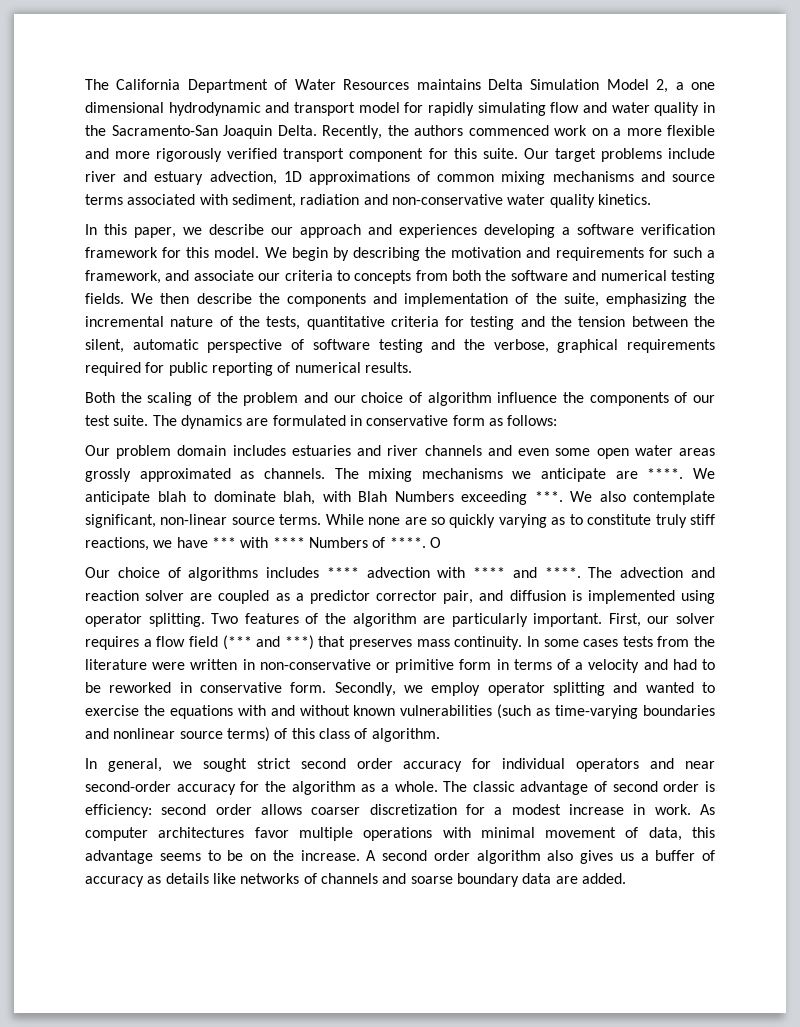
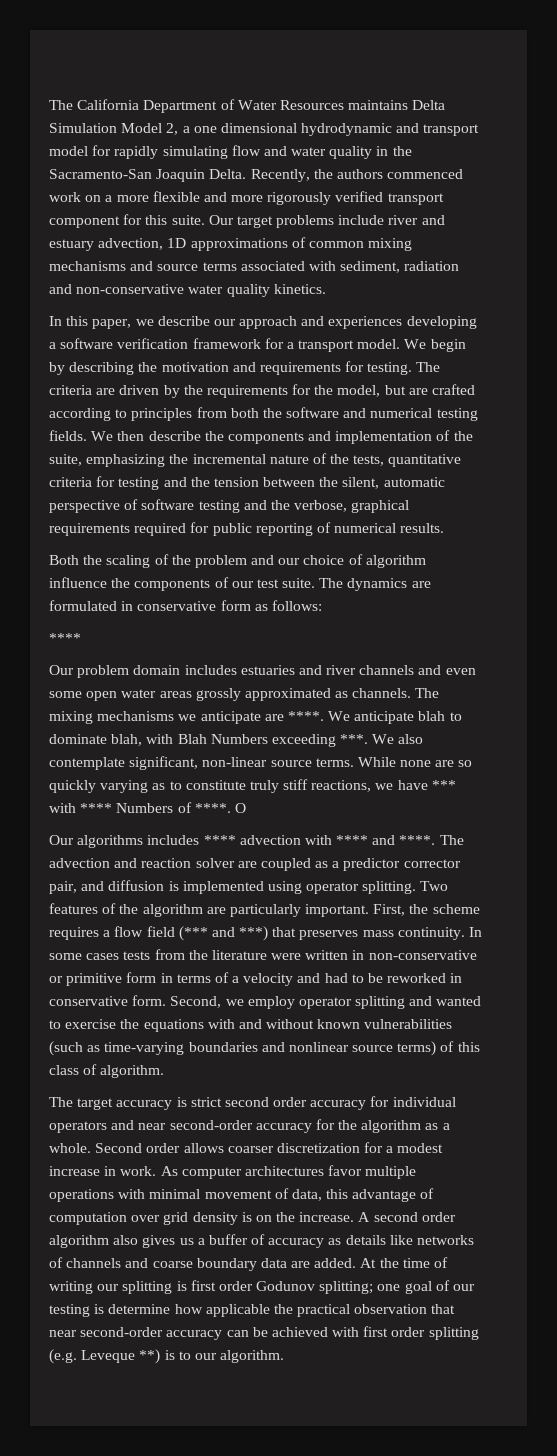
- In this paper, we describe our approach and experiences developing a software verification framework for this model.
+ In this paper, we describe our approach and experiences developing a software verification framework for a transport model.
- We begin by describing the motivation and requirements for such a framework, and associate our criteria to concepts from both the software and numerical testing fields.
+ We begin by describing the motivation and requirements for testing. The criteria are driven by the requirements for the model, but are crafted according to principles from both the software and numerical testing fields.
  The dynamics are formulated in conservative form as follows:
+ ****
- Our choice of algorithms includes **** advection with **** and ****.
+ Our algorithms includes **** advection with **** and ****.
- First, our solver requires a flow field (*** and ***) that preserves mass continuity.
+ First, the scheme requires a flow field (*** and ***) that preserves mass continuity.
- Secondly, we employ operator splitting and wanted to exercise the equations with and without known vulnerabilities (such as time-varying boundaries and nonlinear source terms) of this class of algorithm.
+ Second, we employ operator splitting and wanted to exercise the equations with and without known vulnerabilities (such as time-varying boundaries and nonlinear source terms) of this class of algorithm.
- In general, we sought strict second order accuracy for individual operators and near second-order accuracy for the algorithm as a whole.
+ The target accuracy is strict second order accuracy for individual operators and near second-order accuracy for the algorithm as a whole.
- The classic advantage of second order is efficiency: second order allows coarser discretization for a modest increase in work.
+ Second order allows coarser discretization for a modest increase in work.
- As computer architectures favor multiple operations with minimal movement of data, this advantage seems to be on the increase.
+ As computer architectures favor multiple operations with minimal movement of data, this advantage of computation over grid density is on the increase.
- A second order algorithm also gives us a buffer of accuracy as details like networks of channels and soarse boundary data are added.
+ A second order algorithm also gives us a buffer of accuracy as details like networks of channels and coarse boundary data are added.
+ At the time of writing our splitting is first order Godunov splitting; one goal of our testing is determine how applicable the practical observation that near second-order accuracy can be achieved with first order splitting (e.g. Leveque **) is to our algorithm.

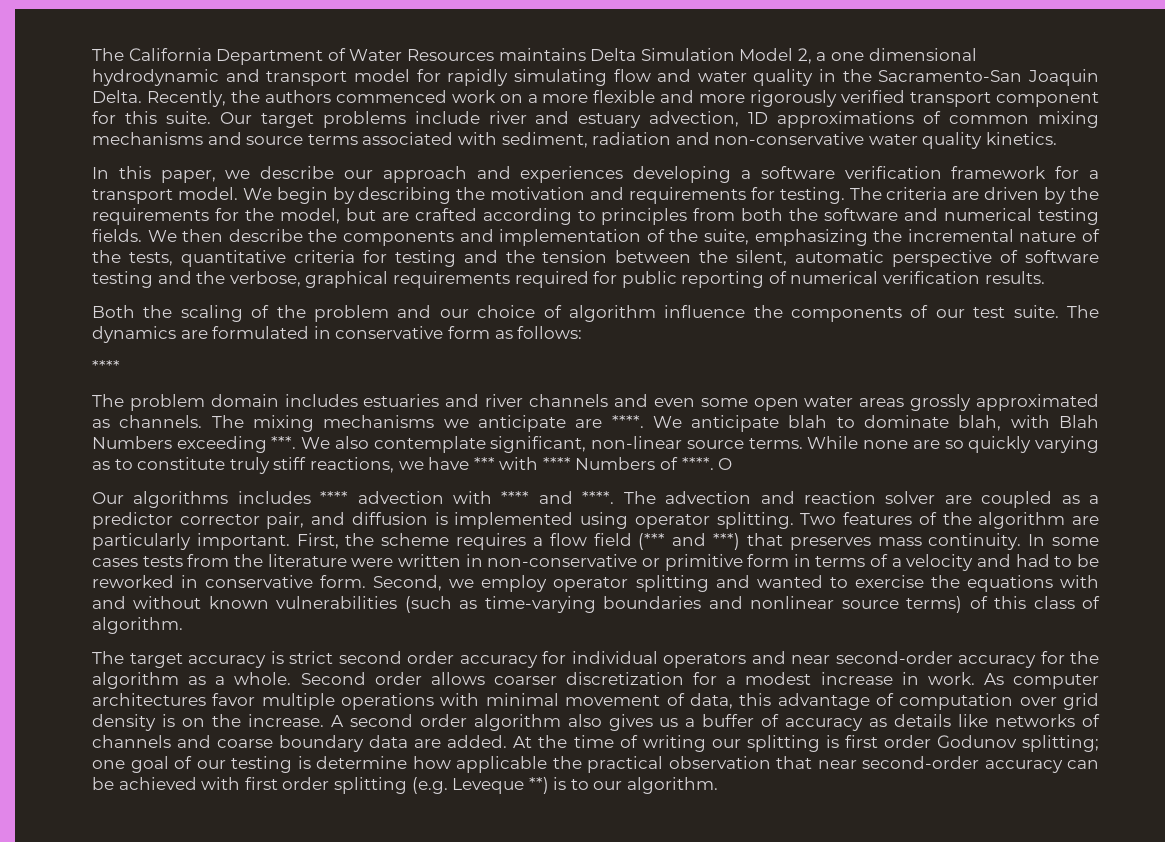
- We then describe the components and implementation of the suite, emphasizing the incremental nature of the tests, quantitative criteria for testing and the tension between the silent, automatic perspective of software testing and the verbose, graphical requirements required for public reporting of numerical results.
+ We then describe the components and implementation of the suite, emphasizing the incremental nature of the tests, quantitative criteria for testing and the tension between the silent, automatic perspective of software testing and the verbose, graphical requirements required for public reporting of numerical verification results.
- Our problem domain includes estuaries and river channels and even some open water areas grossly approximated as channels.
+ The problem domain includes estuaries and river channels and even some open water areas grossly approximated as channels.

